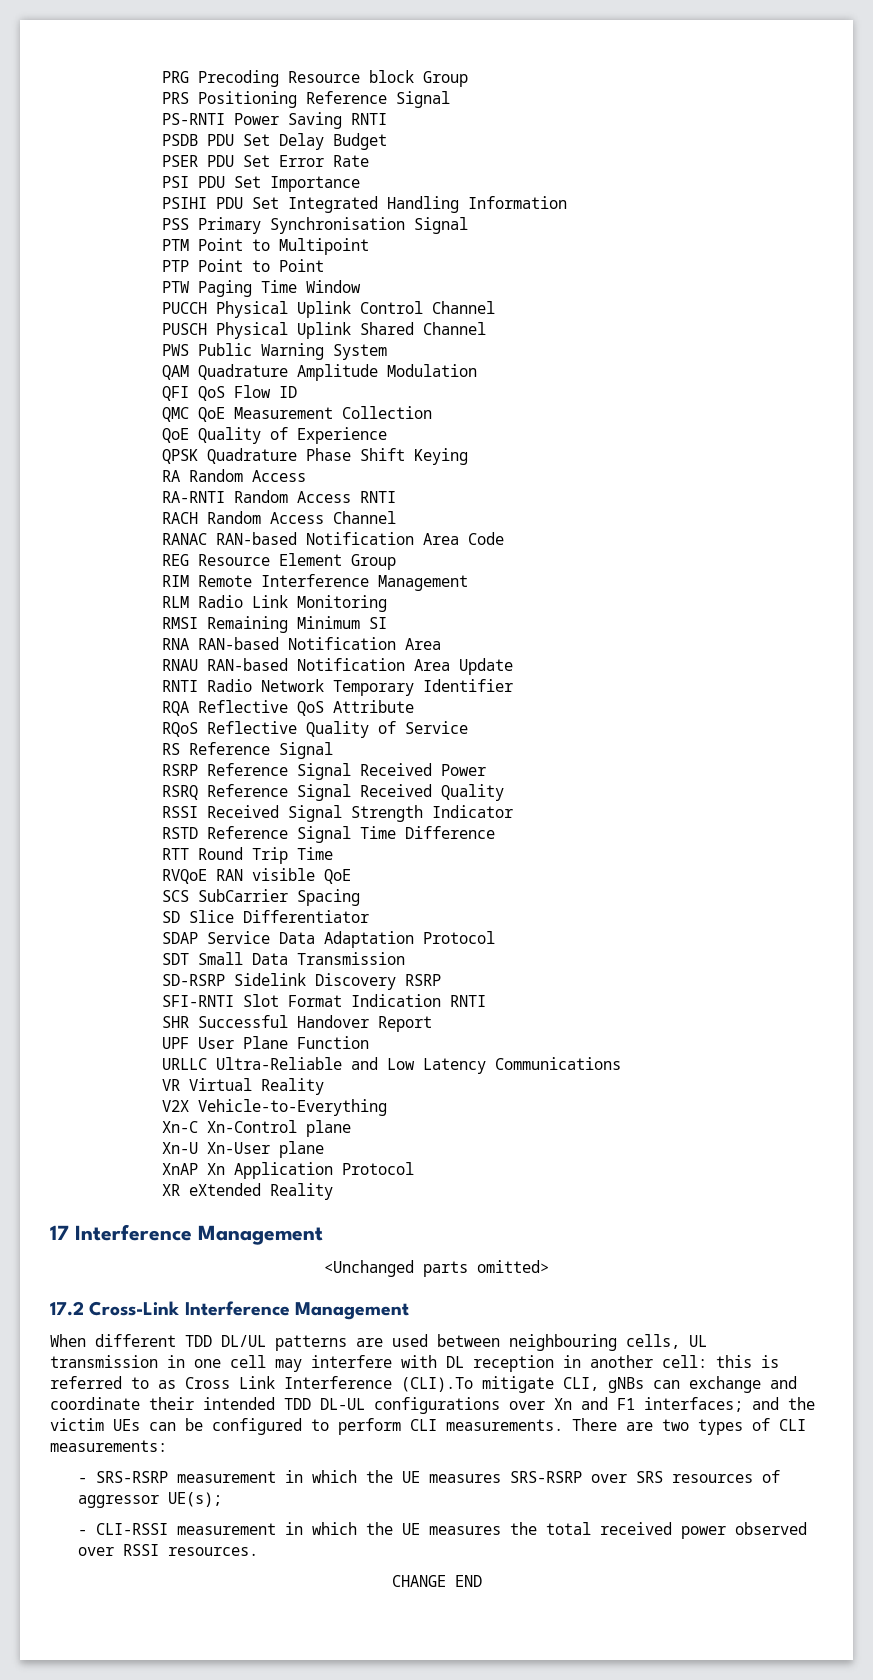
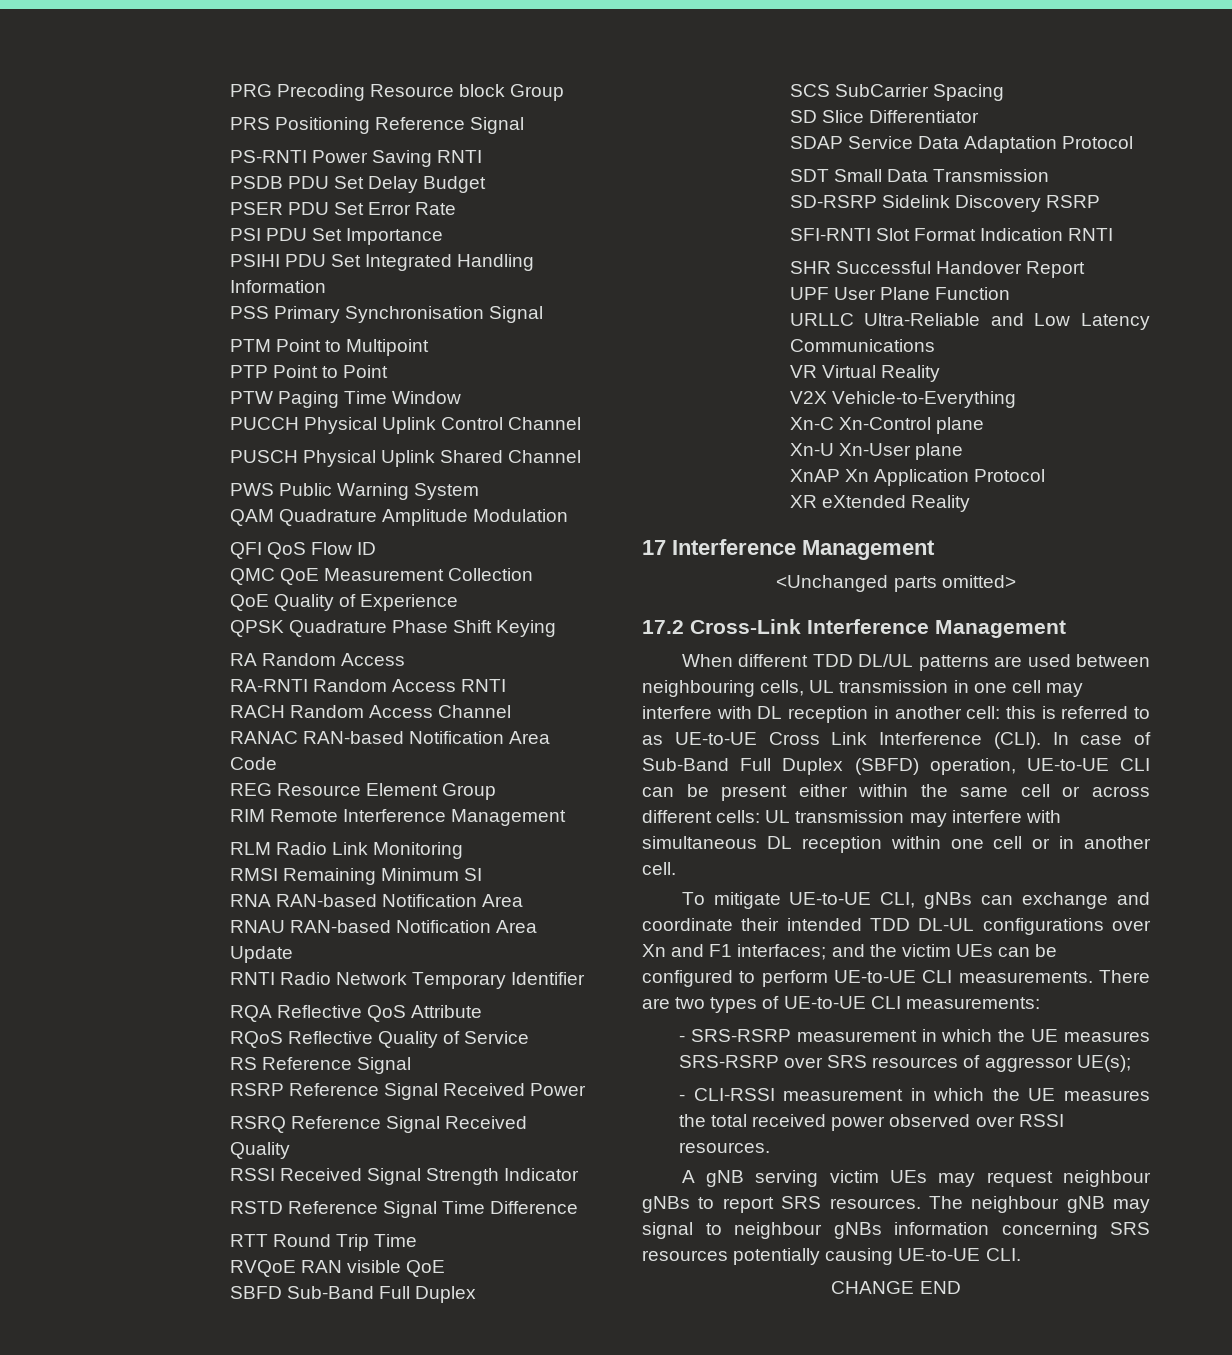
+ SBFD Sub-Band Full Duplex
- When different TDD DL/UL patterns are used between neighbouring cells, UL transmission in one cell may interfere with DL reception in another cell: this is referred to as Cross Link Interference (CLI).To mitigate CLI, gNBs can exchange and coordinate their intended TDD DL-UL configurations over Xn and F1 interfaces; and the victim UEs can be configured to perform CLI measurements.
+ When different TDD DL/UL patterns are used between neighbouring cells, UL transmission in one cell may interfere with DL reception in another cell: this is referred to as UE-to-UE Cross Link Interference (CLI). In case of Sub-Band Full Duplex (SBFD) operation, UE-to-UE CLI can be present either within the same cell or across different cells: UL transmission may interfere with simultaneous DL reception within one cell or in another cell.
+ To mitigate UE-to-UE CLI, gNBs can exchange and coordinate their intended TDD DL-UL configurations over Xn and F1 interfaces; and the victim UEs can be configured to perform UE-to-UE CLI measurements.
- There are two types of CLI measurements:
+ There are two types of UE-to-UE CLI measurements:
+ A gNB serving victim UEs may request neighbour gNBs to report SRS resources. The neighbour gNB may signal to neighbour gNBs information concerning SRS resources potentially causing UE-to-UE CLI.

